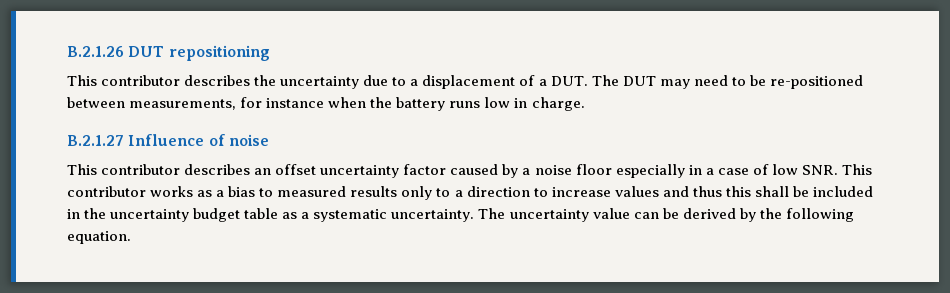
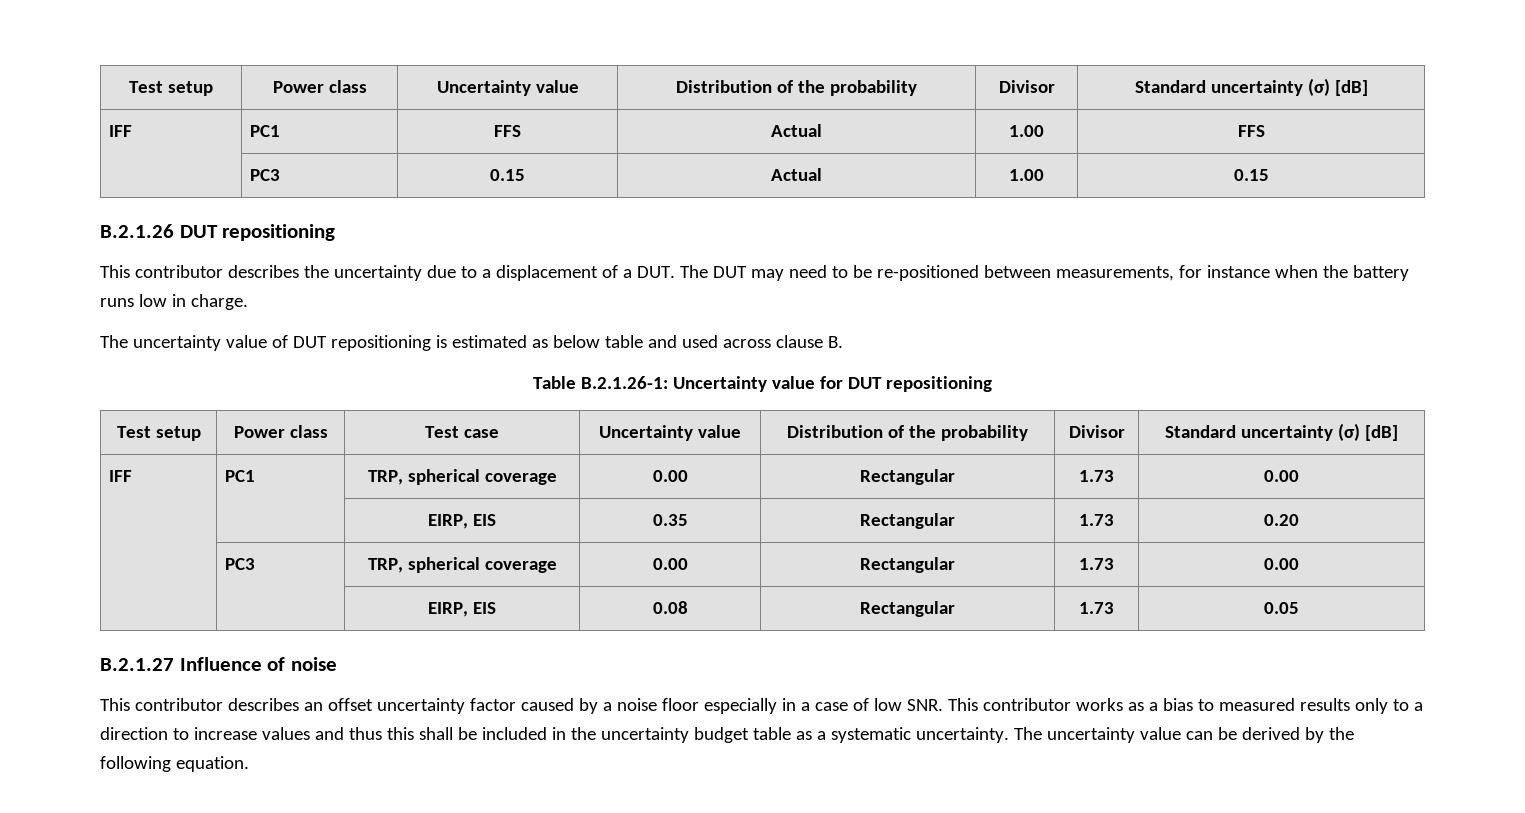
+ Test setup | Power class | Uncertainty value | Distribution of the probability | Divisor | Standard uncertainty (σ) [dB]
+ IFF | PC1 | FFS | Actual | 1.00 | FFS
+ | PC3 | 0.15 | Actual | 1.00 | 0.15
+ The uncertainty value of DUT repositioning is estimated as below table and used across clause B.
+ Table B.2.1.26-1: Uncertainty value for DUT repositioning
+ Test setup | Power class | Test case | Uncertainty value | Distribution of the probability | Divisor | Standard uncertainty (σ) [dB]
+ IFF | PC1 | TRP, spherical coverage | 0.00 | Rectangular | 1.73 | 0.00
+ | | EIRP, EIS | 0.35 | Rectangular | 1.73 | 0.20
+ | PC3 | TRP, spherical coverage | 0.00 | Rectangular | 1.73 | 0.00
+ | | EIRP, EIS | 0.08 | Rectangular | 1.73 | 0.05

